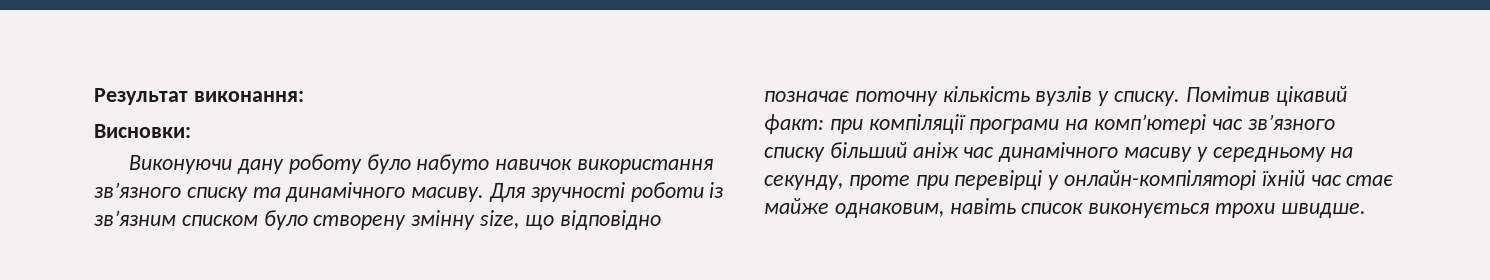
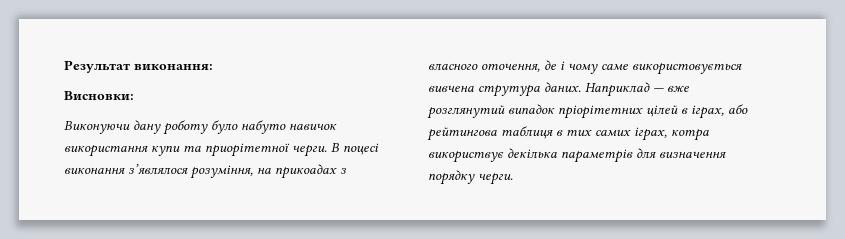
- Виконуючи дану роботу було набуто навичок використання зв’язного списку та динамічного масиву. Для зручності роботи із зв’язним списком було створену змінну size, що відповідно позначає поточну кількість вузлів у списку. Помітив цікавий факт: при компіляції програми на комп’ютері час зв’язного списку більший аніж час динамічного масиву у середньому на секунду, проте при перевірці у онлайн-компіляторі їхній час стає майже однаковим, навіть список виконується трохи швидше.
+ Виконуючи дану роботу було набуто навичок використання купи та приорітетної черги. В поцесі виконання з’являлося розуміння, на прикоадах з власного оточення, де і чому саме використовується вивчена струтура даних. Наприклад — вже розглянутий випадок пріорітетних цілей в іграх, або рейтингова таблиця в тих самих іграх, котра використвує декілька параметрів для визначення порядку черги.

